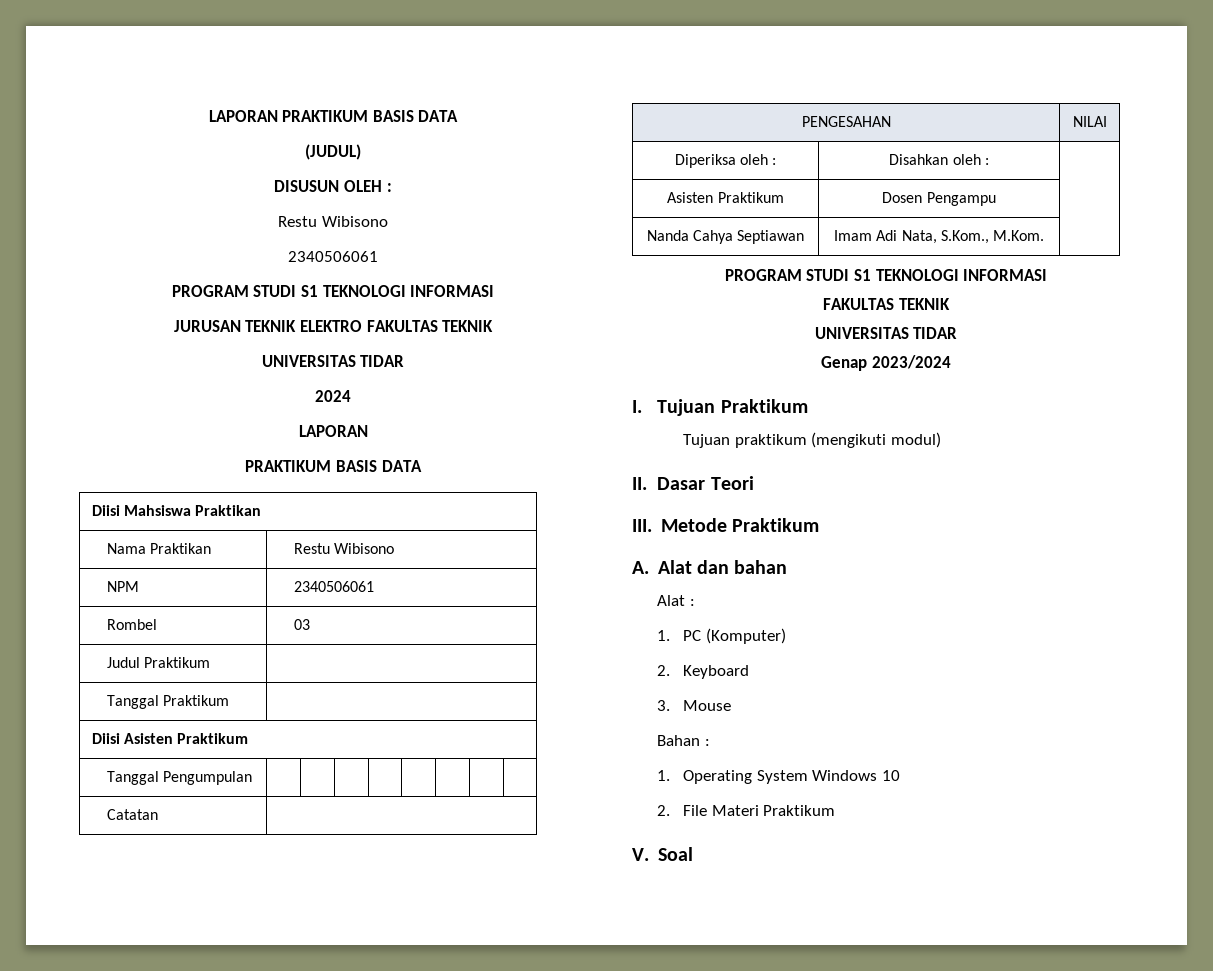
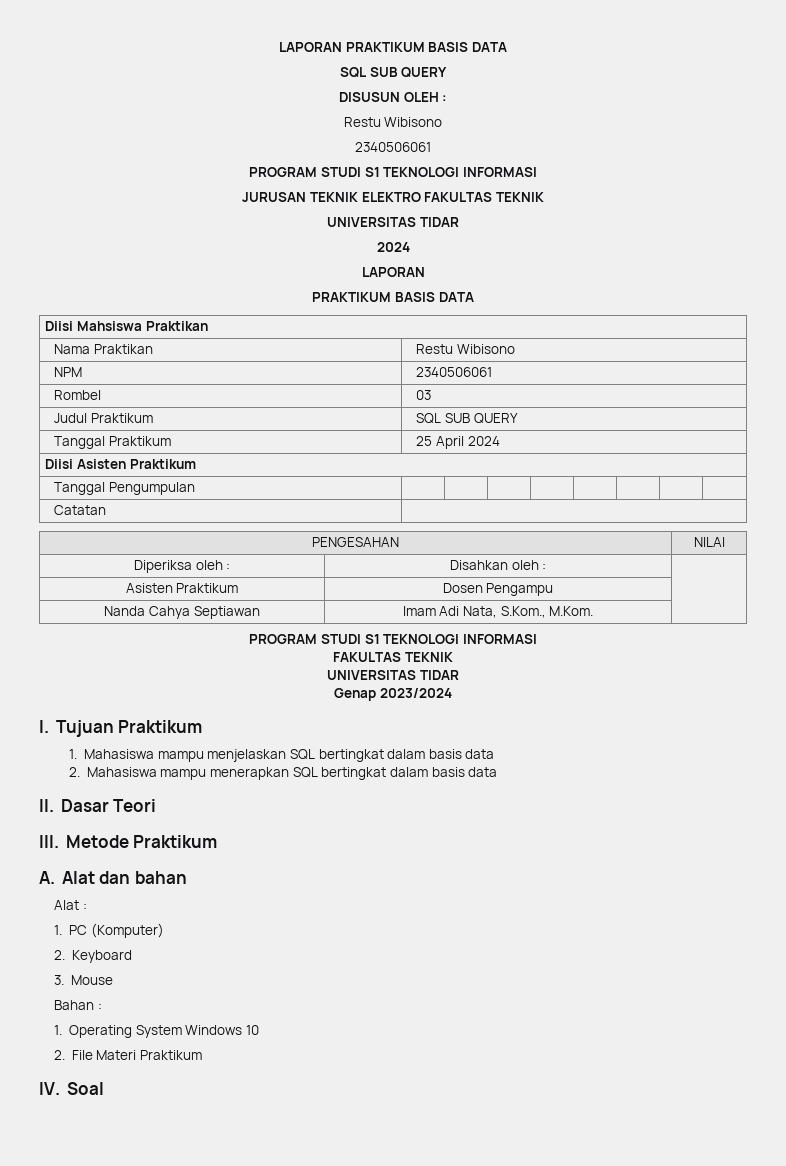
  LAPORAN PRAKTIKUM BASIS DATA
- (JUDUL)
+ SQL SUB QUERY
- Judul Praktikum |
+ Judul Praktikum | SQL SUB QUERY
- Tanggal Praktikum |
+ Tanggal Praktikum | 25 April 2024
- Tujuan praktikum (mengikuti modul)
+ 1. Mahasiswa mampu menjelaskan SQL bertingkat dalam basis data
+ 2. Mahasiswa mampu menerapkan SQL bertingkat dalam basis data
- V. Soal
+ IV. Soal

